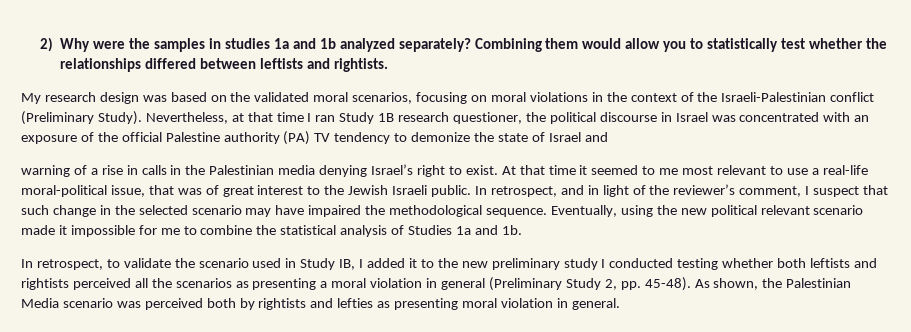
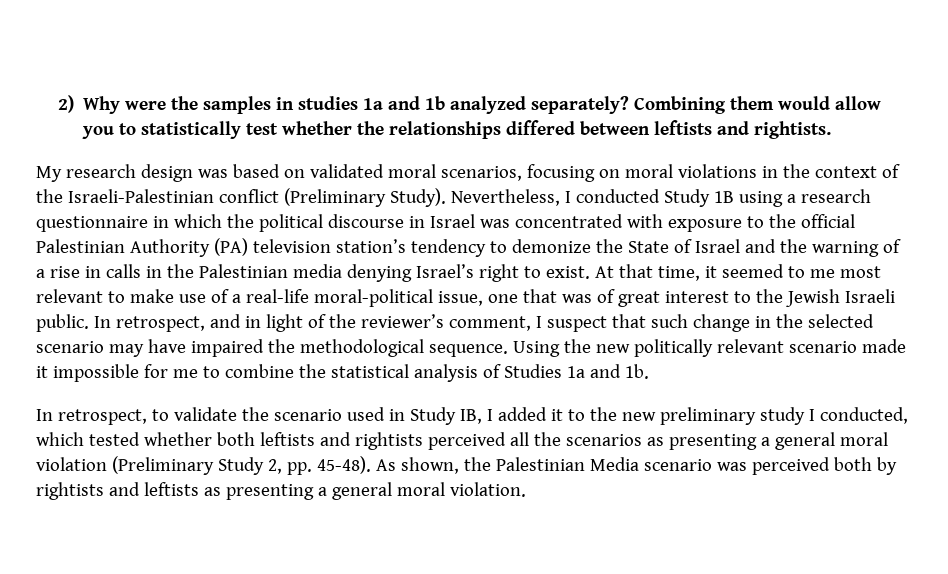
- My research design was based on the validated moral scenarios, focusing on moral violations in the context of the Israeli-Palestinian conflict (Preliminary Study).
+ My research design was based on validated moral scenarios, focusing on moral violations in the context of the Israeli-Palestinian conflict (Preliminary Study).
- Nevertheless, at that time I ran Study 1B research questioner, the political discourse in Israel was concentrated with an exposure of the official Palestine authority (PA) TV tendency to demonize the state of Israel and
- warning of a rise in calls in the Palestinian media denying Israel’s right to exist.
+ Nevertheless, I conducted Study 1B using a research questionnaire in which the political discourse in Israel was concentrated with exposure to the official Palestinian Authority (PA) television station’s tendency to demonize the State of Israel and the warning of a rise in calls in the Palestinian media denying Israel’s right to exist.
- At that time it seemed to me most relevant to use a real-life moral-political issue, that was of great interest to the Jewish Israeli public.
+ At that time, it seemed to me most relevant to make use of a real-life moral-political issue, one that was of great interest to the Jewish Israeli public.
- Eventually, using the new political relevant scenario made it impossible for me to combine the statistical analysis of Studies 1a and 1b.
+ Using the new politically relevant scenario made it impossible for me to combine the statistical analysis of Studies 1a and 1b.
- In retrospect, to validate the scenario used in Study IB, I added it to the new preliminary study I conducted testing whether both leftists and rightists perceived all the scenarios as presenting a moral violation in general (Preliminary Study 2, pp. 45-48).
+ In retrospect, to validate the scenario used in Study IB, I added it to the new preliminary study I conducted, which tested whether both leftists and rightists perceived all the scenarios as presenting a general moral violation (Preliminary Study 2, pp. 45-48).
- As shown, the Palestinian Media scenario was perceived both by rightists and lefties as presenting moral violation in general.
+ As shown, the Palestinian Media scenario was perceived both by rightists and leftists as presenting a general moral violation.

